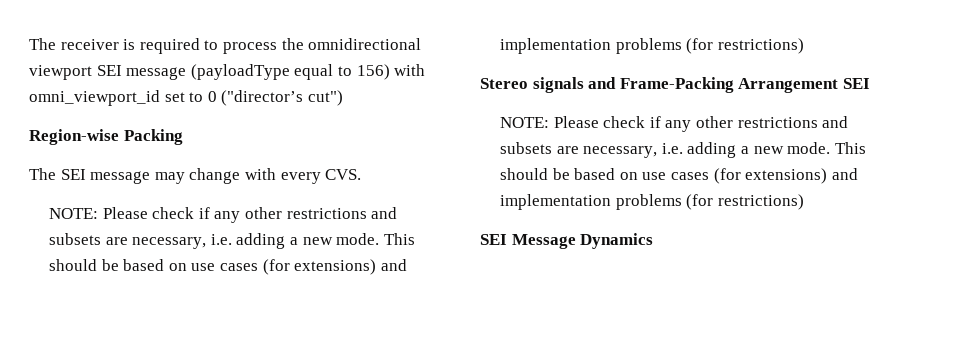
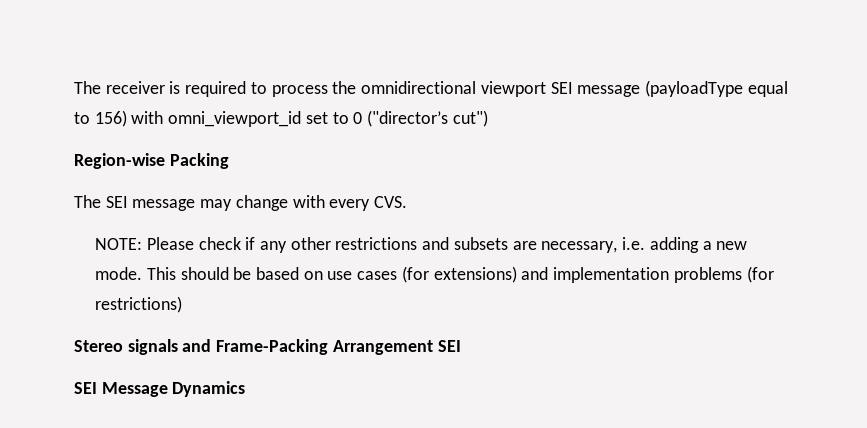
  Stereo signals and Frame-Packing Arrangement SEI
- NOTE: Please check if any other restrictions and subsets are necessary, i.e. adding a new mode. This should be based on use cases (for extensions) and implementation problems (for restrictions)

